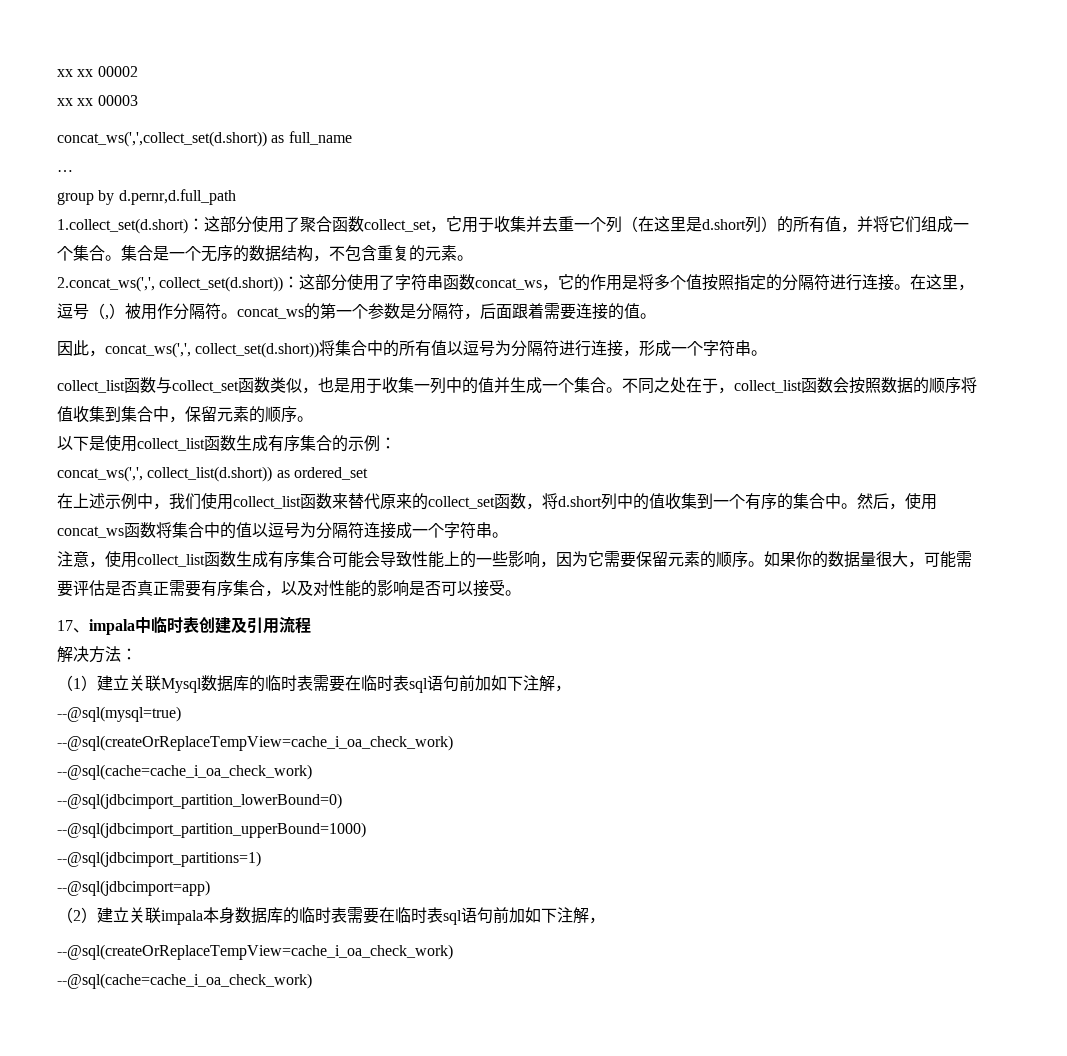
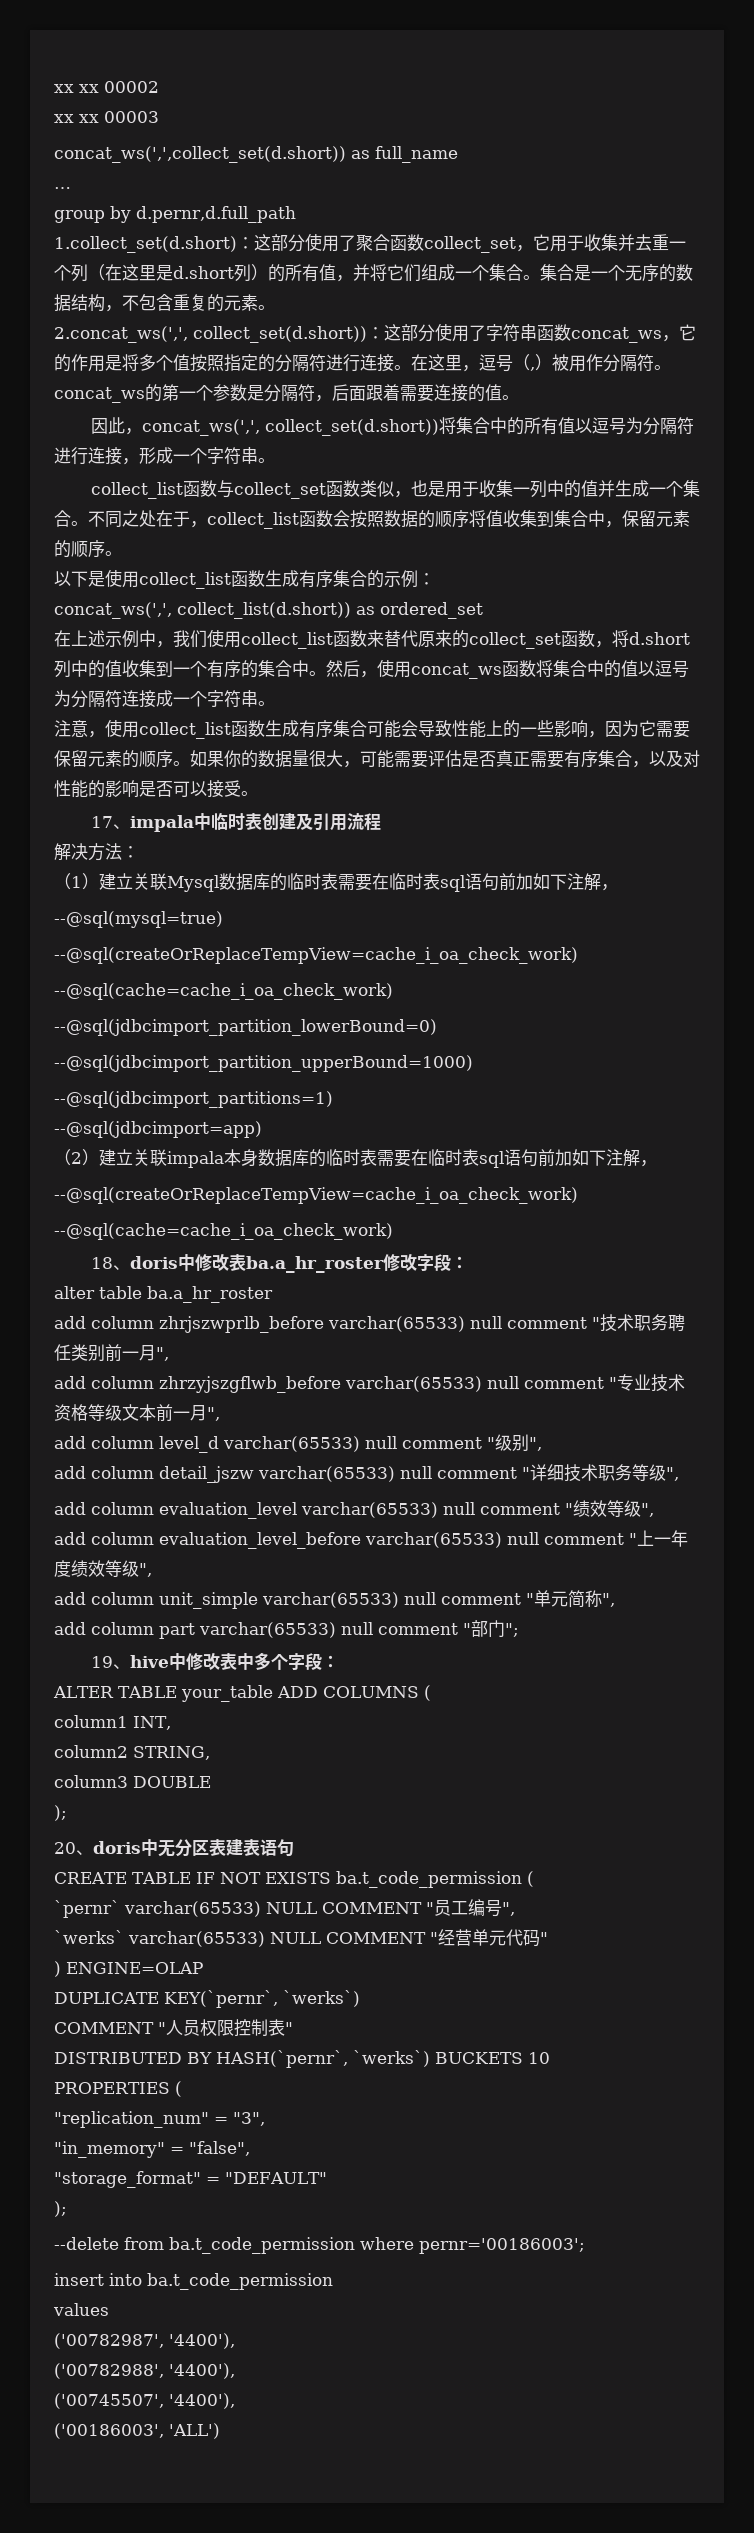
+ 18、doris中修改表ba.a_hr_roster修改字段：
+ alter table ba.a_hr_roster
+ add column zhrjszwprlb_before varchar(65533) null comment "技术职务聘任类别前一月",
+ add column zhrzyjszgflwb_before varchar(65533) null comment "专业技术资格等级文本前一月",
+ add column level_d varchar(65533) null comment "级别",
+ add column detail_jszw varchar(65533) null comment "详细技术职务等级",
+ add column evaluation_level varchar(65533) null comment "绩效等级",
+ add column evaluation_level_before varchar(65533) null comment "上一年度绩效等级",
+ add column unit_simple varchar(65533) null comment "单元简称",
+ add column part varchar(65533) null comment "部门";
+ 19、hive中修改表中多个字段：
+ ALTER TABLE your_table ADD COLUMNS (
+ column1 INT,
+ column2 STRING,
+ column3 DOUBLE
+ );
+ 20、doris中无分区表建表语句
+ CREATE TABLE IF NOT EXISTS ba.t_code_permission (
+ `pernr` varchar(65533) NULL COMMENT "员工编号",
+ `werks` varchar(65533) NULL COMMENT "经营单元代码"
+ ) ENGINE=OLAP
+ DUPLICATE KEY(`pernr`, `werks`)
+ COMMENT "人员权限控制表"
+ DISTRIBUTED BY HASH(`pernr`, `werks`) BUCKETS 10
+ PROPERTIES (
+ "replication_num" = "3",
+ "in_memory" = "false",
+ "storage_format" = "DEFAULT"
+ );
+ --delete from ba.t_code_permission where pernr='00186003';
+ insert into ba.t_code_permission
+ values
+ ('00782987', '4400'),
+ ('00782988', '4400'),
+ ('00745507', '4400'),
+ ('00186003', 'ALL')

